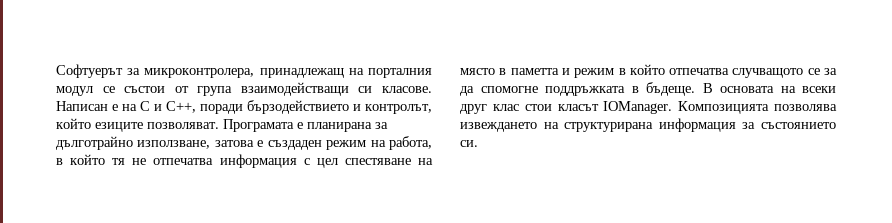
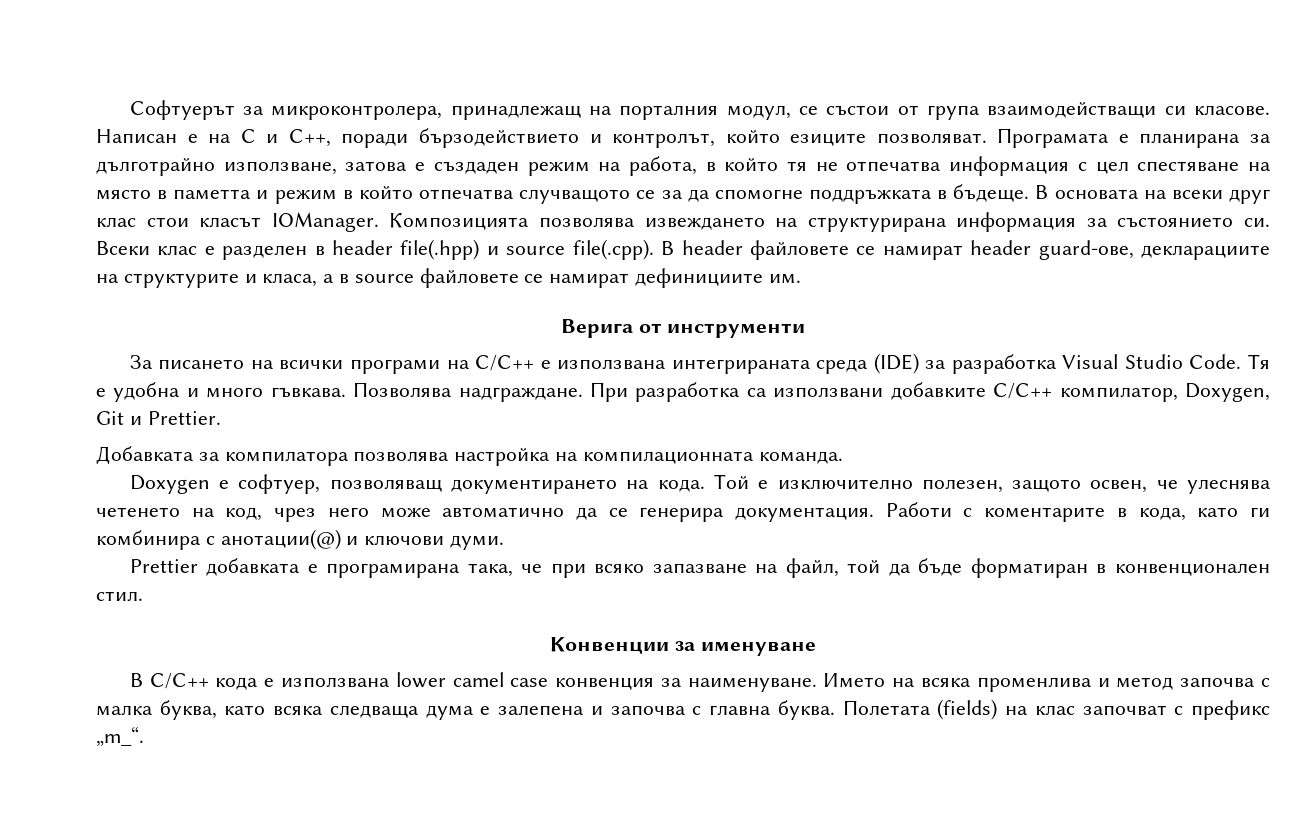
- Софтуерът за микроконтролера, принадлежащ на порталния модул се състои от група взаимодействащи си класове.
+ Софтуерът за микроконтролера, принадлежащ на порталния модул, се състои от група взаимодействащи си класове.
+ Всеки клас е разделен в header file(.hpp) и source file(.cpp). В header файловете се намират header guard-ове, декларациите на структурите и класа, а в source файловете се намират дефинициите им.
+ Верига от инструменти
+ За писането на всички програми на C/C++ е използвана интегрираната среда (IDE) за разработка Visual Studio Code. Тя е удобна и много гъвкава. Позволява надграждане. При разработка са използвани добавките C/C++ компилатор, Doxygen, Git и Prettier.
+ Добавката за компилатора позволява настройка на компилационната команда.
+ Doxygen е софтуер, позволяващ документирането на кода. Той е изключително полезен, защото освен, че улеснява четенето на код, чрез него може автоматично да се генерира документация. Работи с коментарите в кода, като ги комбинира с анотации(@) и ключови думи.
+ Prettier добавката е програмирана така, че при всяко запазване на файл, той да бъде форматиран в конвенционален стил.
+ Конвенции за именуване
+ В C/C++ кода е използвана lower camel case конвенция за наименуване. Името на всяка променлива и метод започва с малка буква, като всяка следваща дума е залепена и започва с главна буква. Полетата (fields) на клас започват с префикс „m_“.

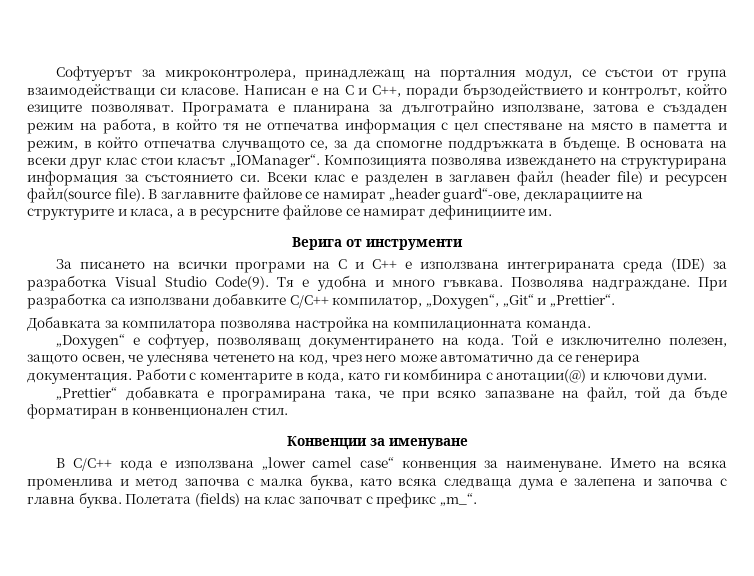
- Програмата е планирана за дълготрайно използване, затова е създаден режим на работа, в който тя не отпечатва информация с цел спестяване на място в паметта и режим в който отпечатва случващото се за да спомогне поддръжката в бъдеще.
+ Програмата е планирана за дълготрайно използване, затова е създаден режим на работа, в който тя не отпечатва информация с цел спестяване на място в паметта и режим, в който отпечатва случващото се, за да спомогне поддръжката в бъдеще.
- В основата на всеки друг клас стои класът IOManager.
+ В основата на всеки друг клас стои класът „IOManager“.
- Всеки клас е разделен в header file(.hpp) и source file(.cpp). В header файловете се намират header guard-ове, декларациите на структурите и класа, а в source файловете се намират дефинициите им.
+ Всеки клас е разделен в заглавен файл (header file) и ресурсен файл(source file). В заглавните файлове се намират „header guard“-ове, декларациите на структурите и класа, а в ресурсните файлове се намират дефинициите им.
- За писането на всички програми на C/C++ е използвана интегрираната среда (IDE) за разработка Visual Studio Code.
+ За писането на всички програми на C и C++ е използвана интегрираната среда (IDE) за разработка Visual Studio Code(9).
- При разработка са използвани добавките C/C++ компилатор, Doxygen, Git и Prettier.
+ При разработка са използвани добавките C/C++ компилатор, „Doxygen“, „Git“ и „Prettier“.
- Doxygen е софтуер, позволяващ документирането на кода.
+ „Doxygen“ е софтуер, позволяващ документирането на кода.
- Prettier добавката е програмирана така, че при всяко запазване на файл, той да бъде форматиран в конвенционален стил.
+ „Prettier“ добавката е програмирана така, че при всяко запазване на файл, той да бъде форматиран в конвенционален стил.
- В C/C++ кода е използвана lower camel case конвенция за наименуване.
+ В C/C++ кода е използвана „lower camel case“ конвенция за наименуване.

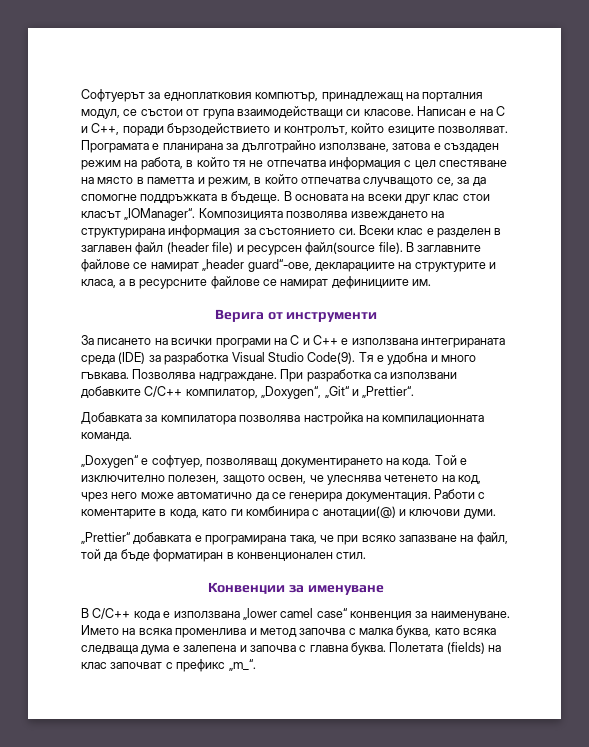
- Софтуерът за микроконтролера, принадлежащ на порталния модул, се състои от група взаимодействащи си класове.
+ Софтуерът за едноплатковия компютър, принадлежащ на порталния модул, се състои от група взаимодействащи си класове.

